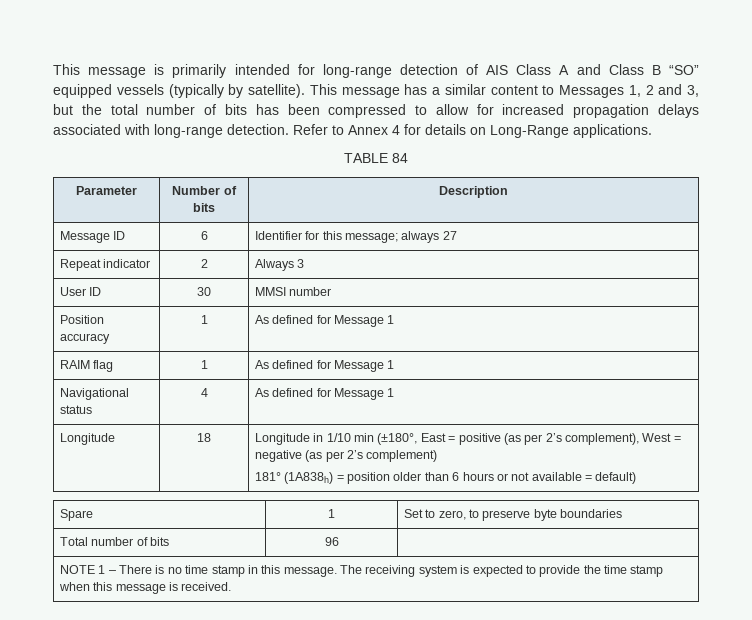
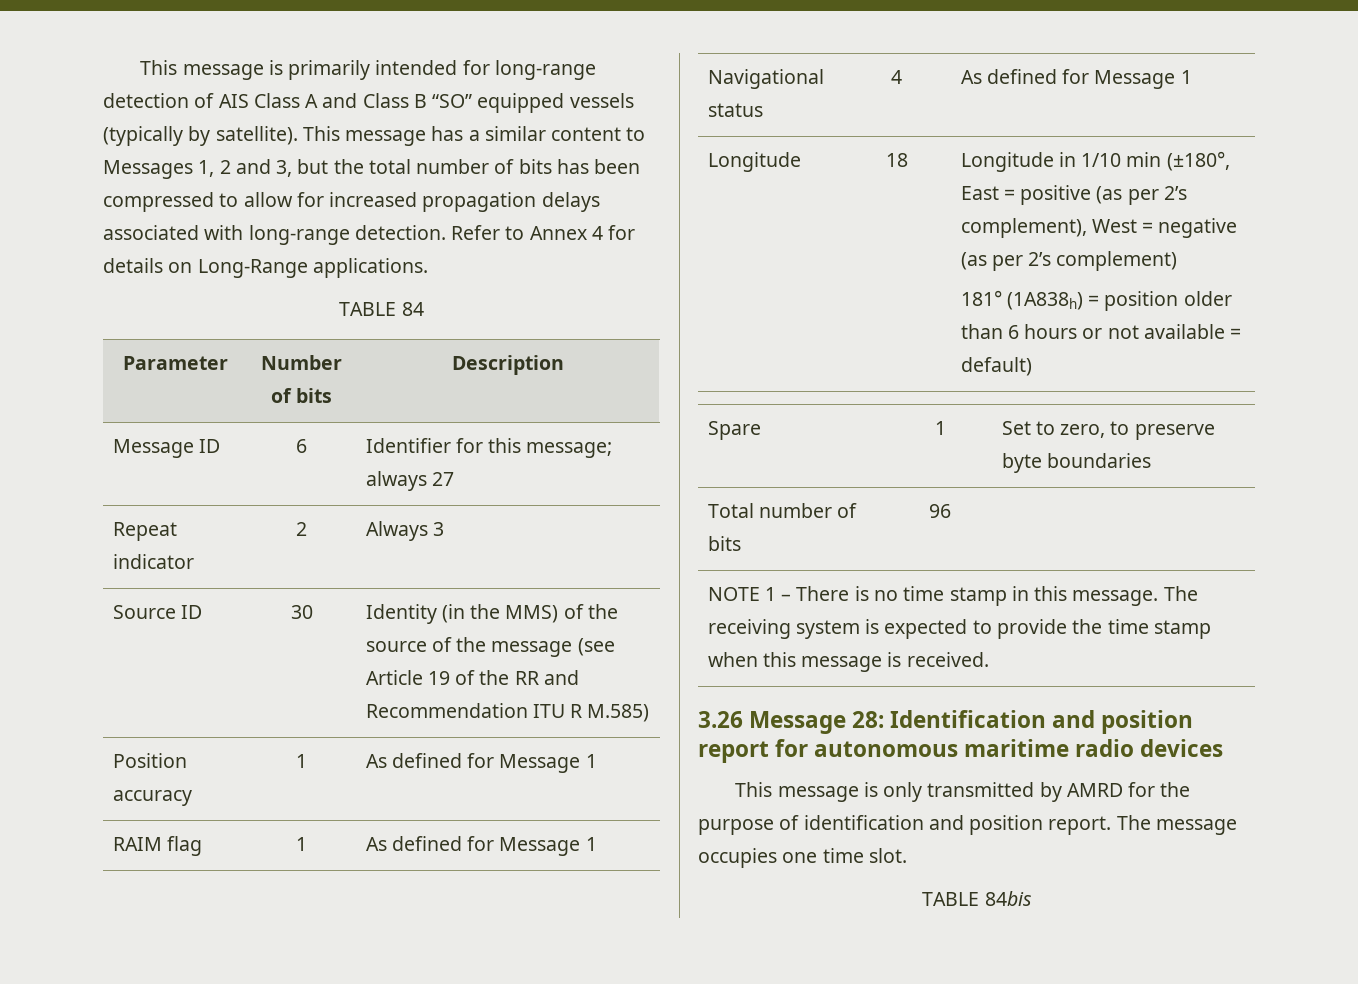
- User ID | 30 | MMSI number
+ Source ID | 30 | Identity (in the MMS) of the source of the message (see Article 19 of the RR and Recommendation ITU R M.585)
+ 3.26 Message 28: Identification and position report for autonomous maritime radio devices
+ This message is only transmitted by AMRD for the purpose of identification and position report. The message occupies one time slot.
+ TABLE 84bis

